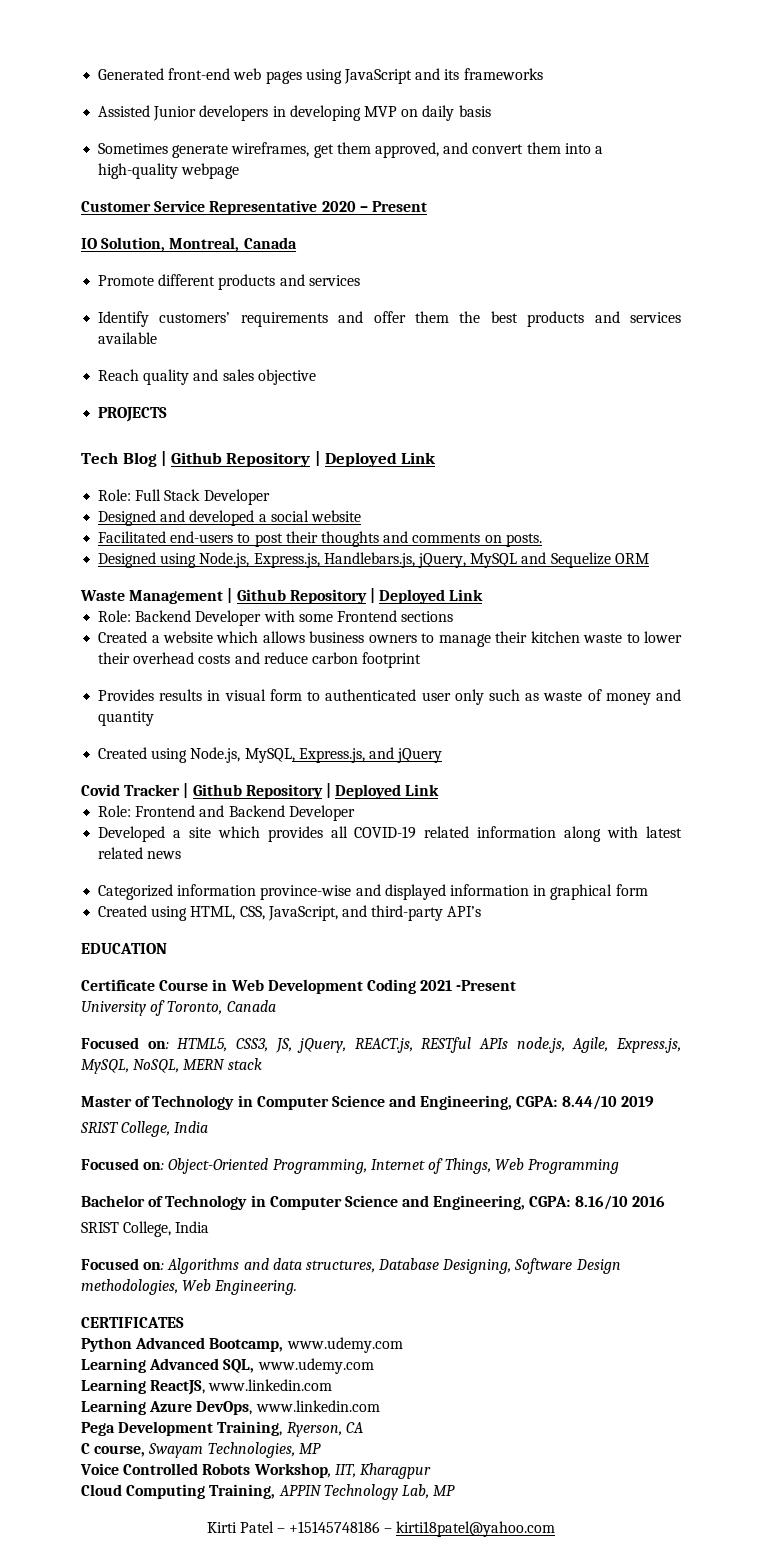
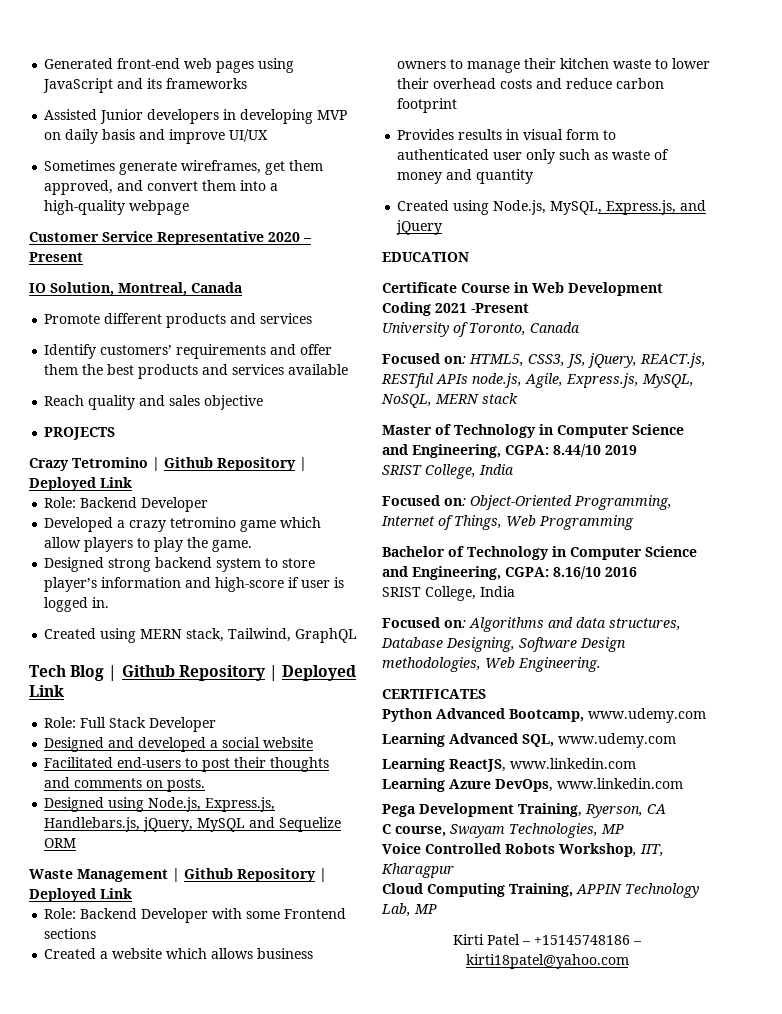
- Assisted Junior developers in developing MVP on daily basis
+ Assisted Junior developers in developing MVP on daily basis and improve UI/UX
+ Crazy Tetromino | Github Repository | Deployed Link
+ Role: Backend Developer
+ Developed a crazy tetromino game which allow players to play the game.
+ Designed strong backend system to store player’s information and high-score if user is logged in.
+ Created using MERN stack, Tailwind, GraphQL
- Covid Tracker | Github Repository | Deployed Link
- Role: Frontend and Backend Developer
- Developed a site which provides all COVID-19 related information along with latest related news
- Categorized information province-wise and displayed information in graphical form
- Created using HTML, CSS, JavaScript, and third-party API’s

